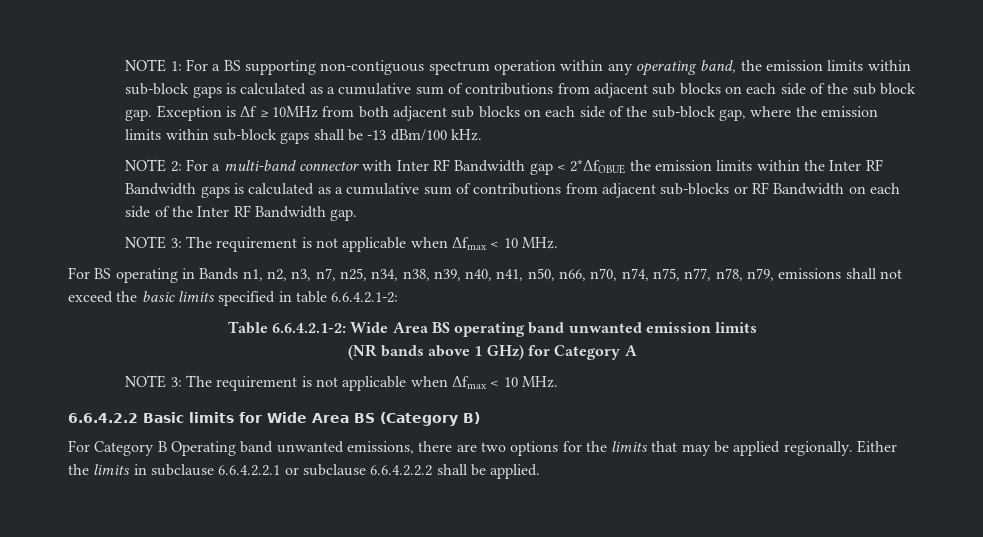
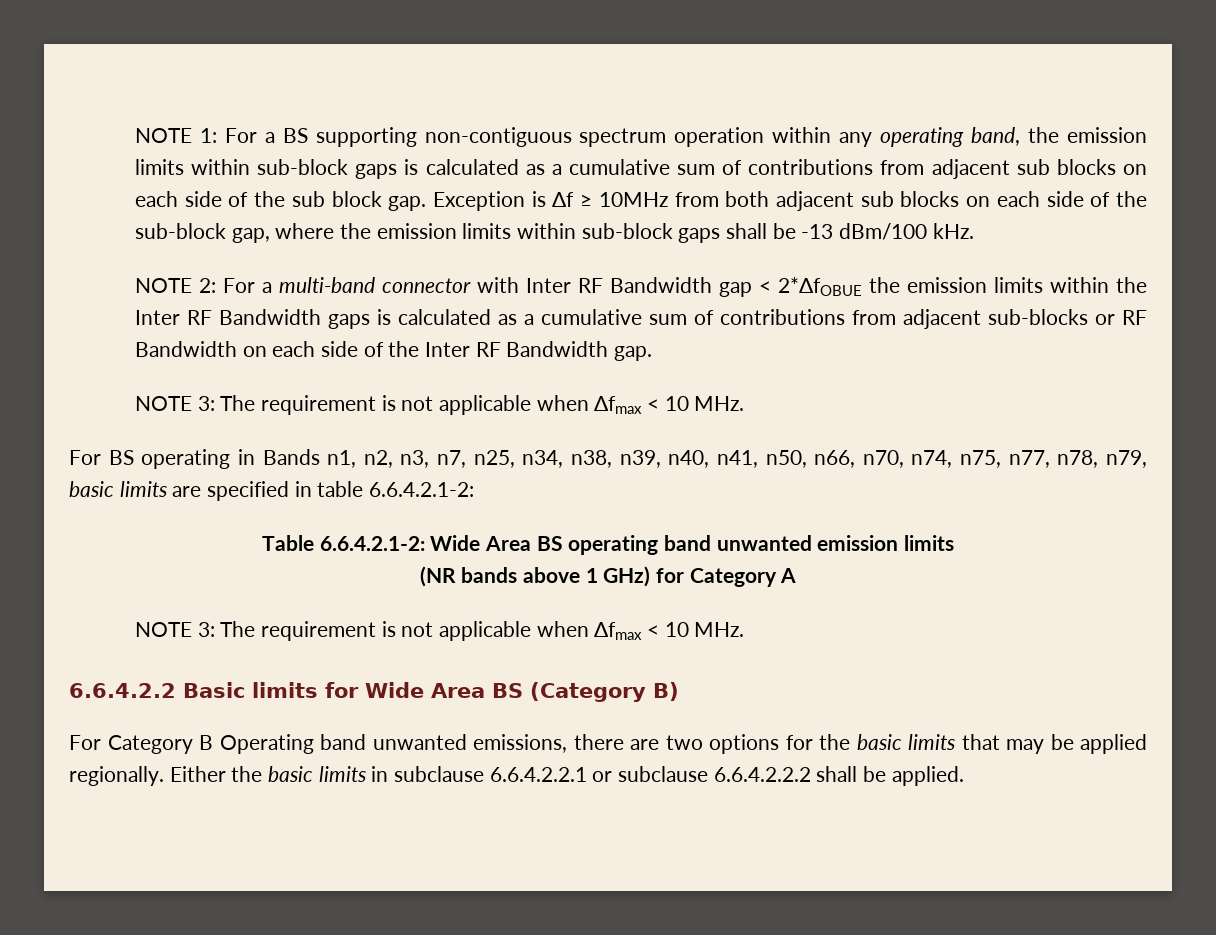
- For BS operating in Bands n1, n2, n3, n7, n25, n34, n38, n39, n40, n41, n50, n66, n70, n74, n75, n77, n78, n79, emissions shall not exceed the basic limits specified in table 6.6.4.2.1-2:
+ For BS operating in Bands n1, n2, n3, n7, n25, n34, n38, n39, n40, n41, n50, n66, n70, n74, n75, n77, n78, n79, basic limits are specified in table 6.6.4.2.1-2:
- For Category B Operating band unwanted emissions, there are two options for the limits that may be applied regionally.
+ For Category B Operating band unwanted emissions, there are two options for the basic limits that may be applied regionally.
- Either the limits in subclause 6.6.4.2.2.1 or subclause 6.6.4.2.2.2 shall be applied.
+ Either the basic limits in subclause 6.6.4.2.2.1 or subclause 6.6.4.2.2.2 shall be applied.

